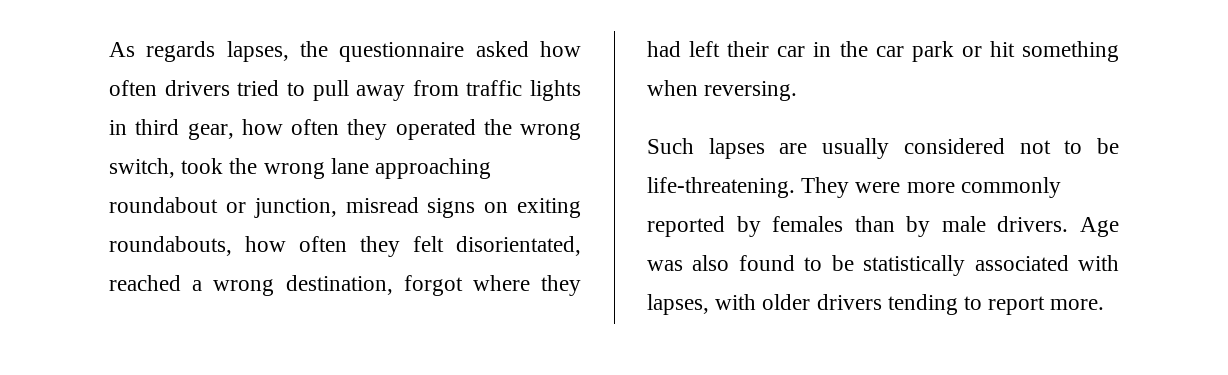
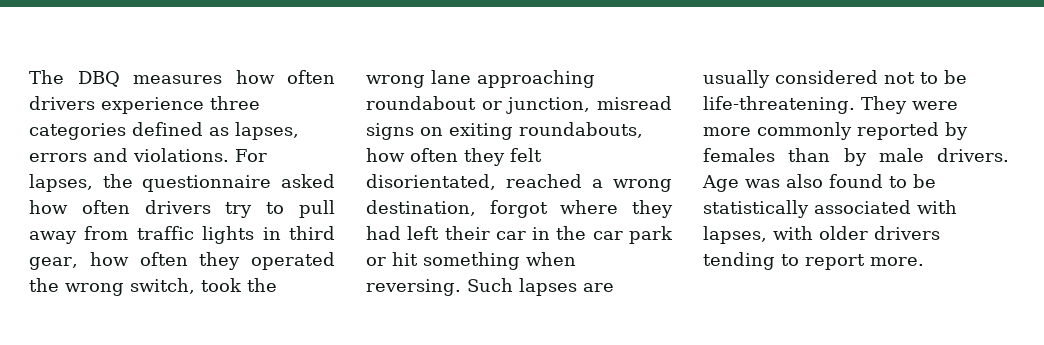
- As regards lapses, the questionnaire asked how often drivers tried to pull away from traffic lights in third gear, how often they operated the wrong switch, took the wrong lane approaching roundabout or junction, misread signs on exiting roundabouts, how often they felt disorientated, reached a wrong destination, forgot where they had left their car in the car park or hit something when reversing.
- Such lapses are usually considered not to be life-threatening.
+ The DBQ measures how often drivers experience three categories defined as lapses, errors and violations. For lapses, the questionnaire asked how often drivers try to pull away from traffic lights in third gear, how often they operated the wrong switch, took the wrong lane approaching roundabout or junction, misread signs on exiting roundabouts, how often they felt disorientated, reached a wrong destination, forgot where they had left their car in the car park or hit something when reversing. Such lapses are usually considered not to be life-threatening.

